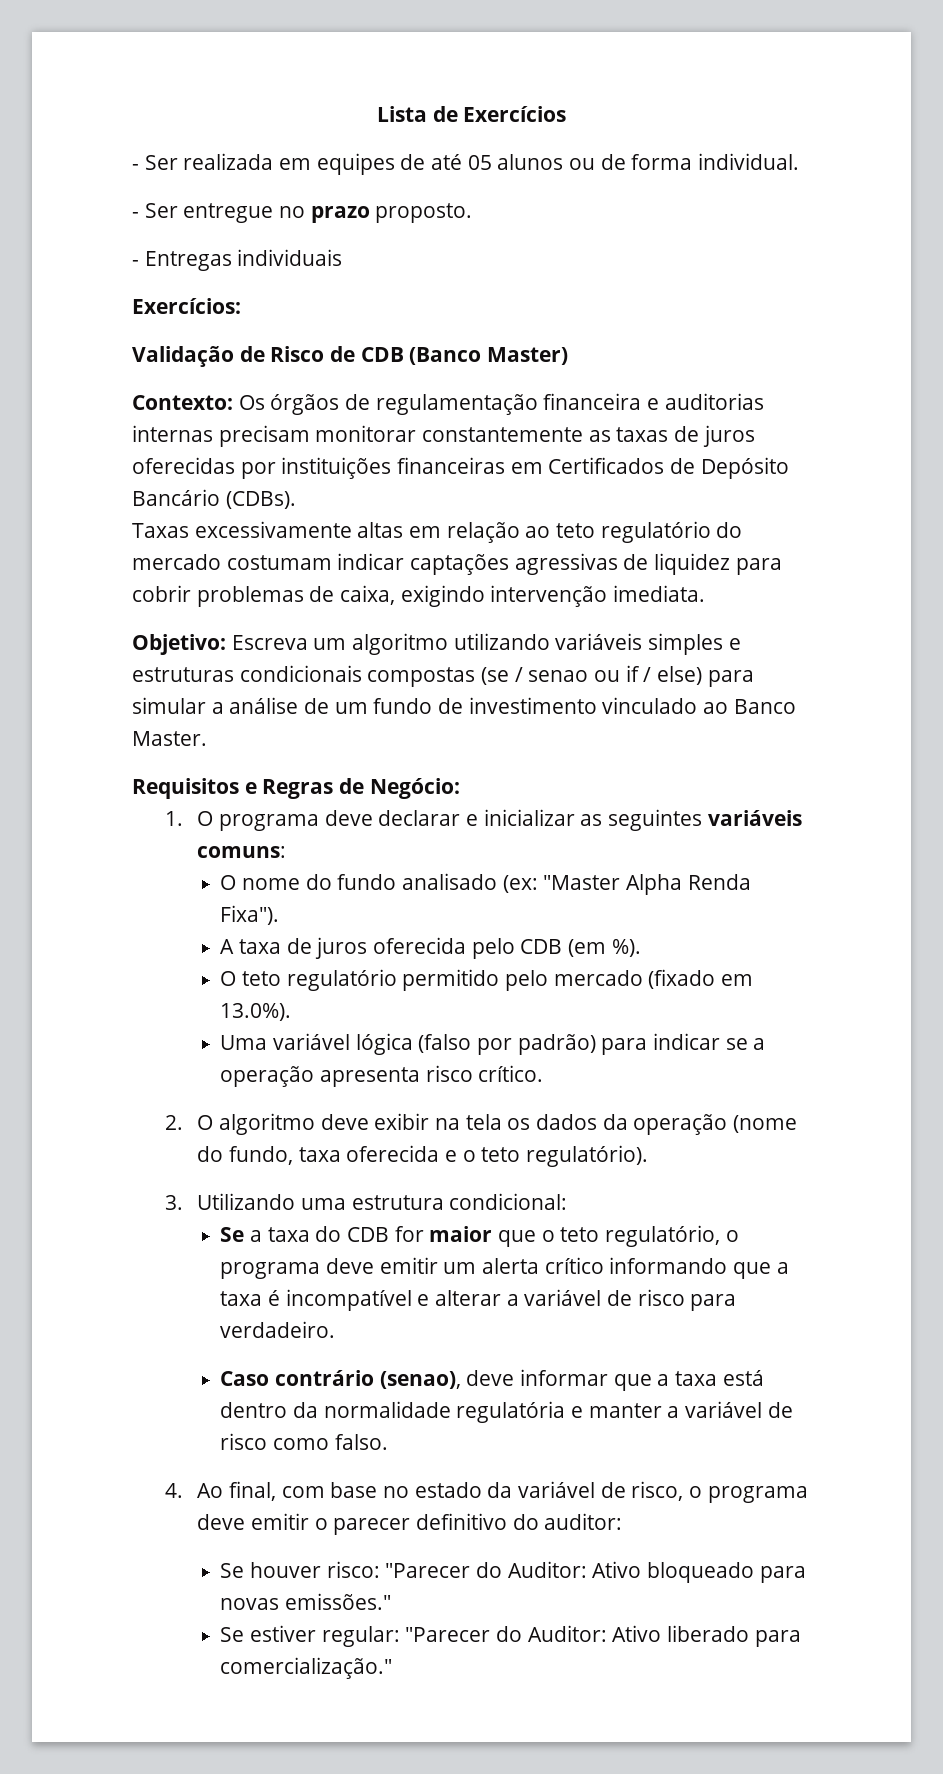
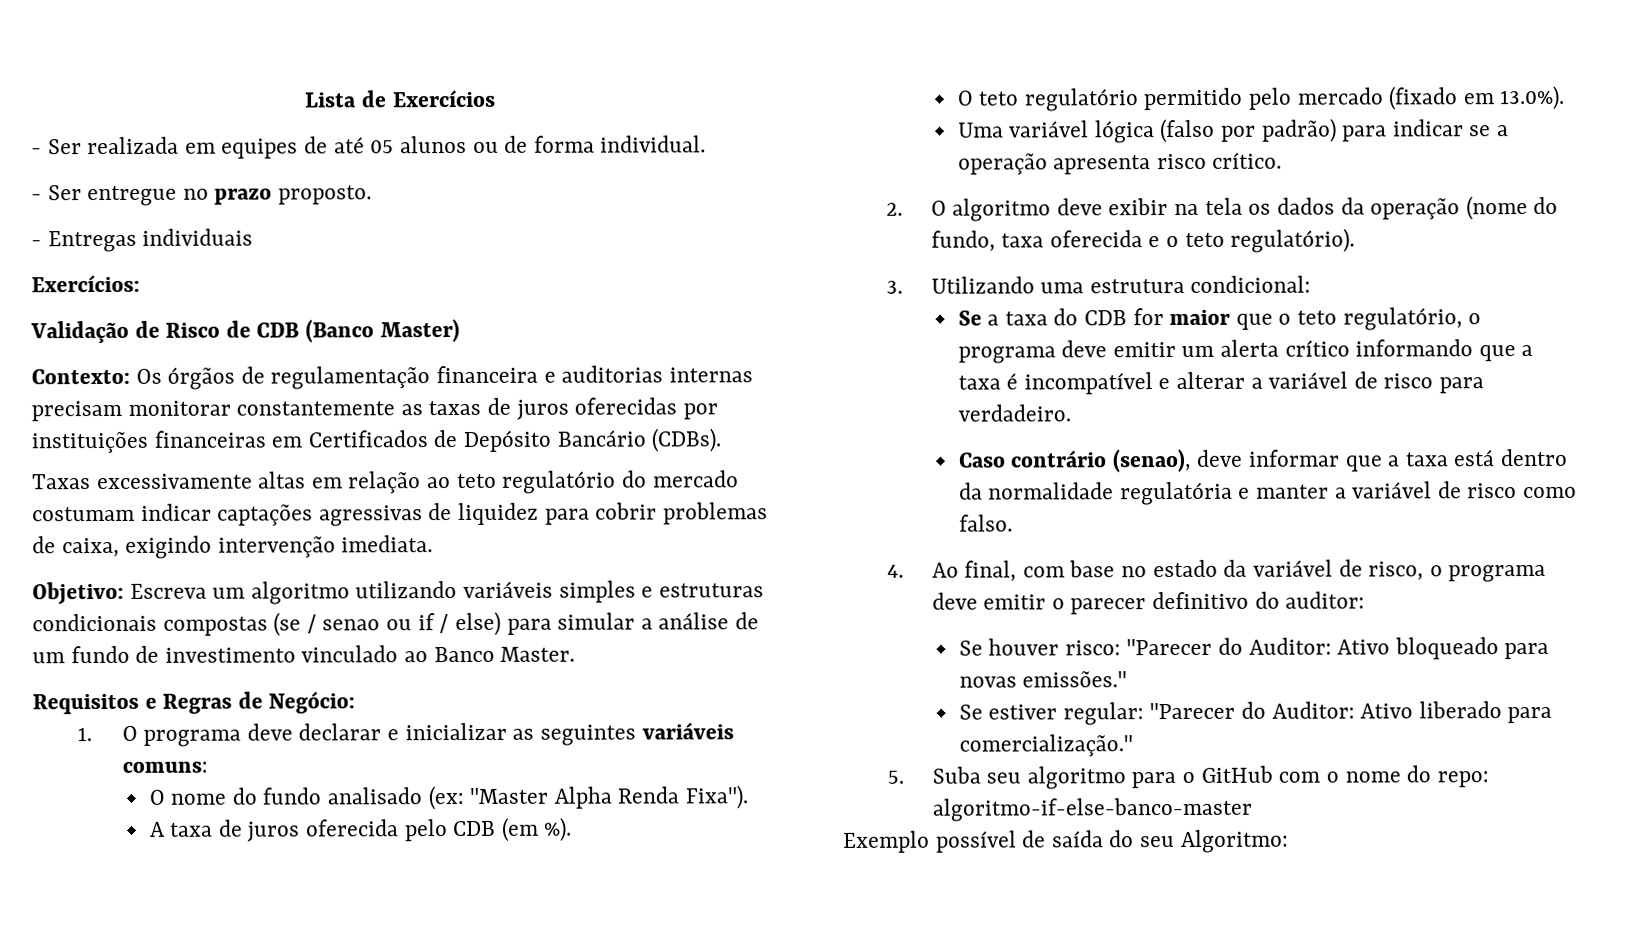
+ 5. Suba seu algoritmo para o GitHub com o nome do repo: algoritmo-if-else-banco-master
+ Exemplo possível de saída do seu Algoritmo:

